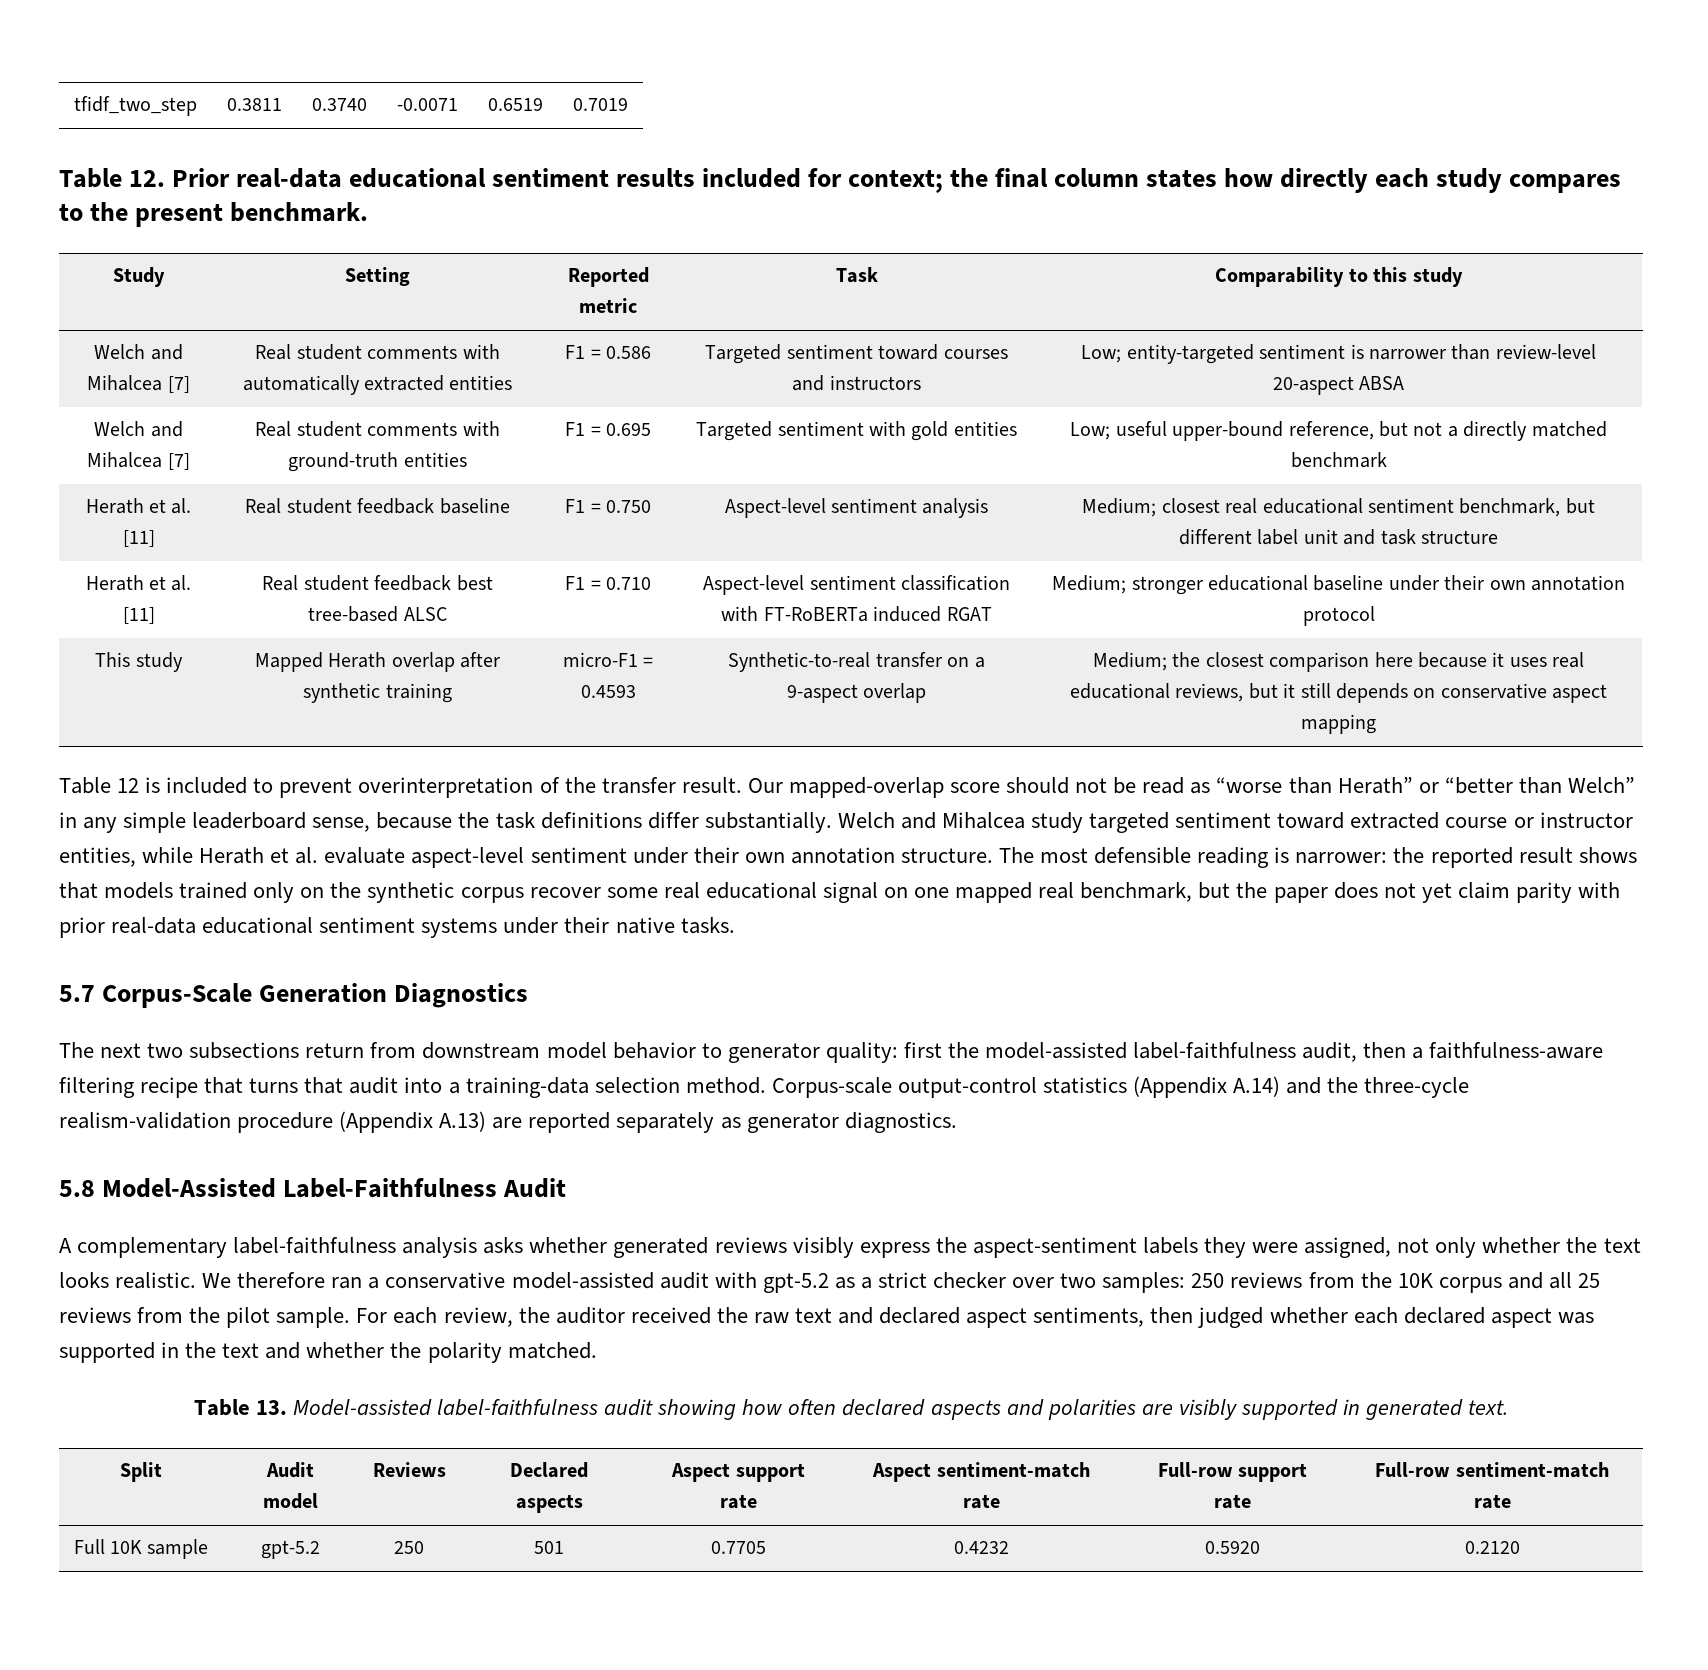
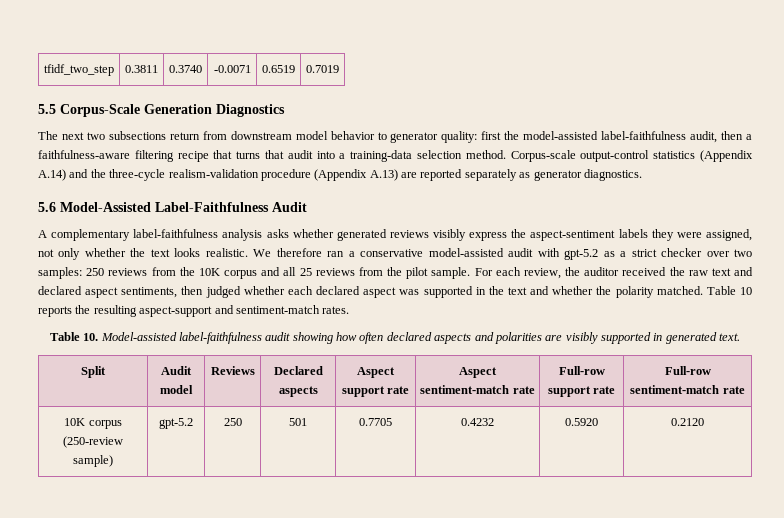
- Table 12. Prior real-data educational sentiment results included for context; the final column states how directly each study compares to the present benchmark.
- Study | Setting | Reported metric | Task | Comparability to this study
- Welch and Mihalcea [7] | Real student comments with automatically extracted entities | F1 = 0.586 | Targeted sentiment toward courses and instructors | Low; entity-targeted sentiment is narrower than review-level 20-aspect ABSA
- Welch and Mihalcea [7] | Real student comments with ground-truth entities | F1 = 0.695 | Targeted sentiment with gold entities | Low; useful upper-bound reference, but not a directly matched benchmark
- Herath et al. [11] | Real student feedback baseline | F1 = 0.750 | Aspect-level sentiment analysis | Medium; closest real educational sentiment benchmark, but different label unit and task structure
- Herath et al. [11] | Real student feedback best tree-based ALSC | F1 = 0.710 | Aspect-level sentiment classification with FT-RoBERTa induced RGAT | Medium; stronger educational baseline under their own annotation protocol
- This study | Mapped Herath overlap after synthetic training | micro-F1 = 0.4593 | Synthetic-to-real transfer on a 9-aspect overlap | Medium; the closest comparison here because it uses real educational reviews, but it still depends on conservative aspect mapping
- Table 12 is included to prevent overinterpretation of the transfer result. Our mapped-overlap score should not be read as “worse than Herath” or “better than Welch” in any simple leaderboard sense, because the task definitions differ substantially. Welch and Mihalcea study targeted sentiment toward extracted course or instructor entities, while Herath et al. evaluate aspect-level sentiment under their own annotation structure. The most defensible reading is narrower: the reported result shows that models trained only on the synthetic corpus recover some real educational signal on one mapped real benchmark, but the paper does not yet claim parity with prior real-data educational sentiment systems under their native tasks.
- 5.7 Corpus-Scale Generation Diagnostics
+ 5.5 Corpus-Scale Generation Diagnostics
- 5.8 Model-Assisted Label-Faithfulness Audit
+ 5.6 Model-Assisted Label-Faithfulness Audit
- For each review, the auditor received the raw text and declared aspect sentiments, then judged whether each declared aspect was supported in the text and whether the polarity matched.
- Table 13. Model-assisted label-faithfulness audit showing how often declared aspects and polarities are visibly supported in generated text.
+ For each review, the auditor received the raw text and declared aspect sentiments, then judged whether each declared aspect was supported in the text and whether the polarity matched. Table 10 reports the resulting aspect-support and sentiment-match rates.
+ Table 10. Model-assisted label-faithfulness audit showing how often declared aspects and polarities are visibly supported in generated text.
- Full 10K sample | gpt-5.2 | 250 | 501 | 0.7705 | 0.4232 | 0.5920 | 0.2120
+ 10K corpus (250-review sample) | gpt-5.2 | 250 | 501 | 0.7705 | 0.4232 | 0.5920 | 0.2120

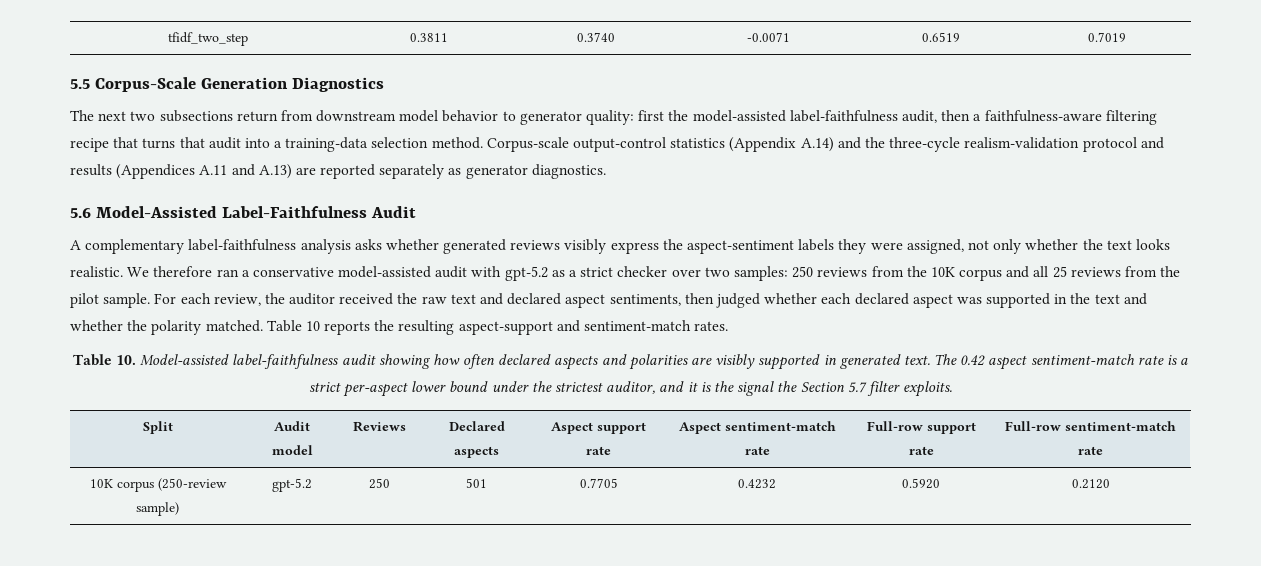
- Corpus-scale output-control statistics (Appendix A.14) and the three-cycle realism-validation procedure (Appendix A.13) are reported separately as generator diagnostics.
+ Corpus-scale output-control statistics (Appendix A.14) and the three-cycle realism-validation protocol and results (Appendices A.11 and A.13) are reported separately as generator diagnostics.
+ The 0.42 aspect sentiment-match rate is a strict per-aspect lower bound under the strictest auditor, and it is the signal the Section 5.7 filter exploits.

